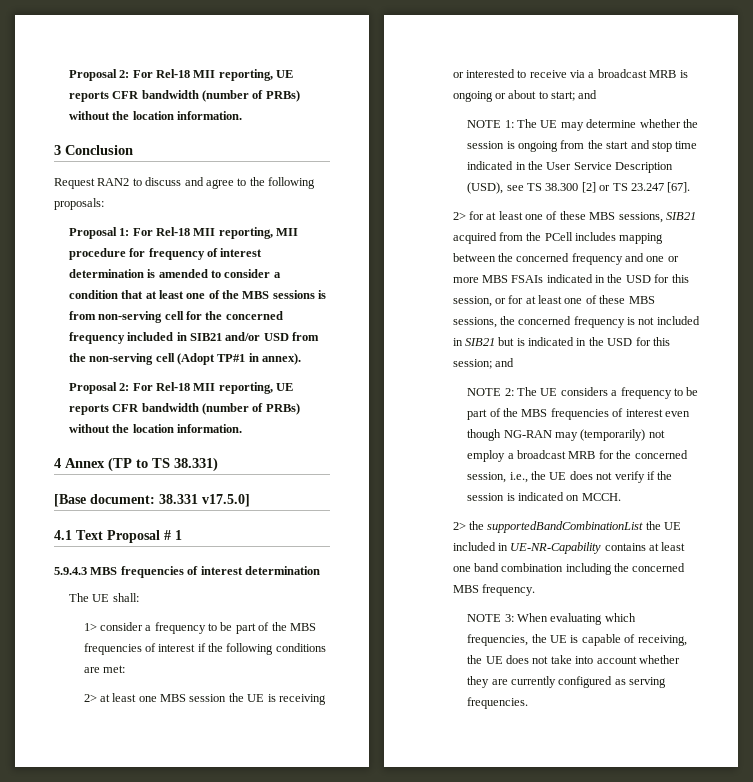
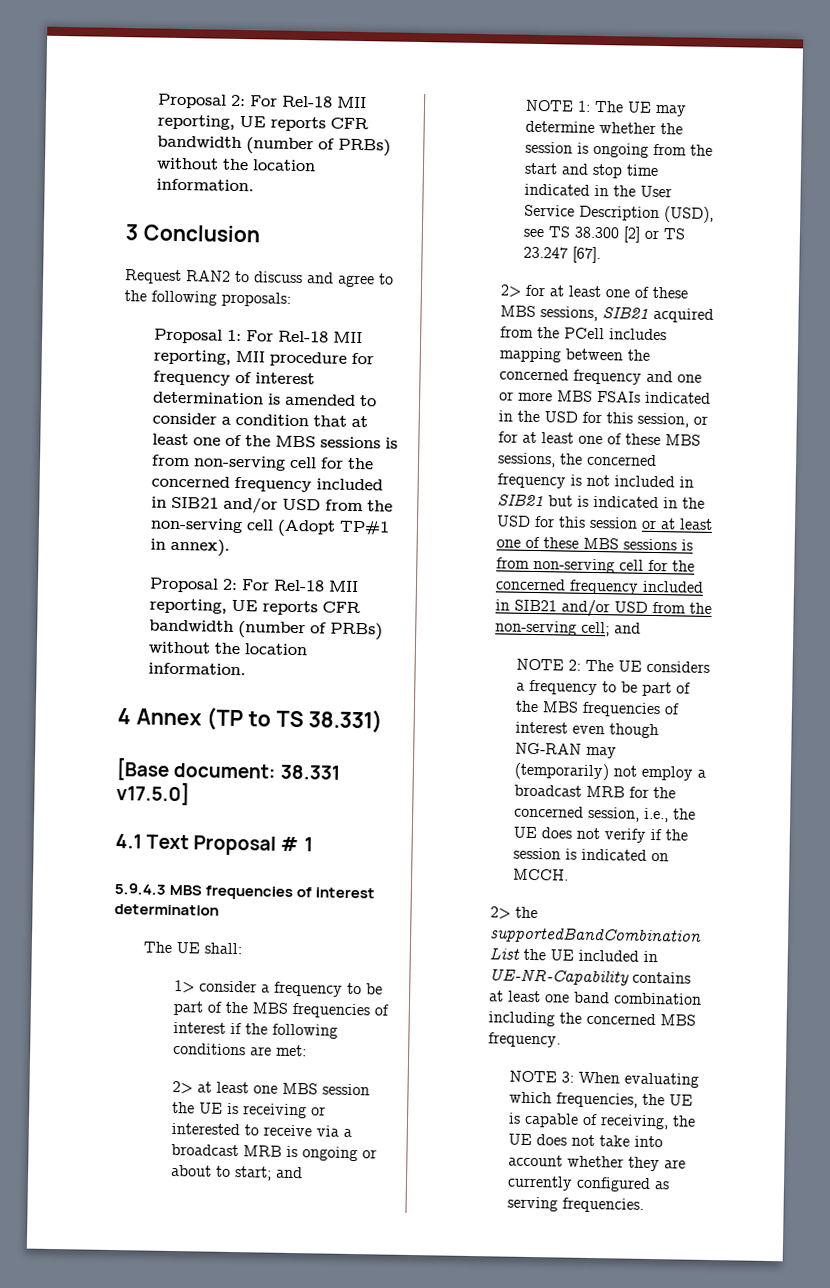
- 2> for at least one of these MBS sessions, SIB21 acquired from the PCell includes mapping between the concerned frequency and one or more MBS FSAIs indicated in the USD for this session, or for at least one of these MBS sessions, the concerned frequency is not included in SIB21 but is indicated in the USD for this session; and
+ 2> for at least one of these MBS sessions, SIB21 acquired from the PCell includes mapping between the concerned frequency and one or more MBS FSAIs indicated in the USD for this session, or for at least one of these MBS sessions, the concerned frequency is not included in SIB21 but is indicated in the USD for this session or at least one of these MBS sessions is from non-serving cell for the concerned frequency included in SIB21 and/or USD from the non-serving cell; and

